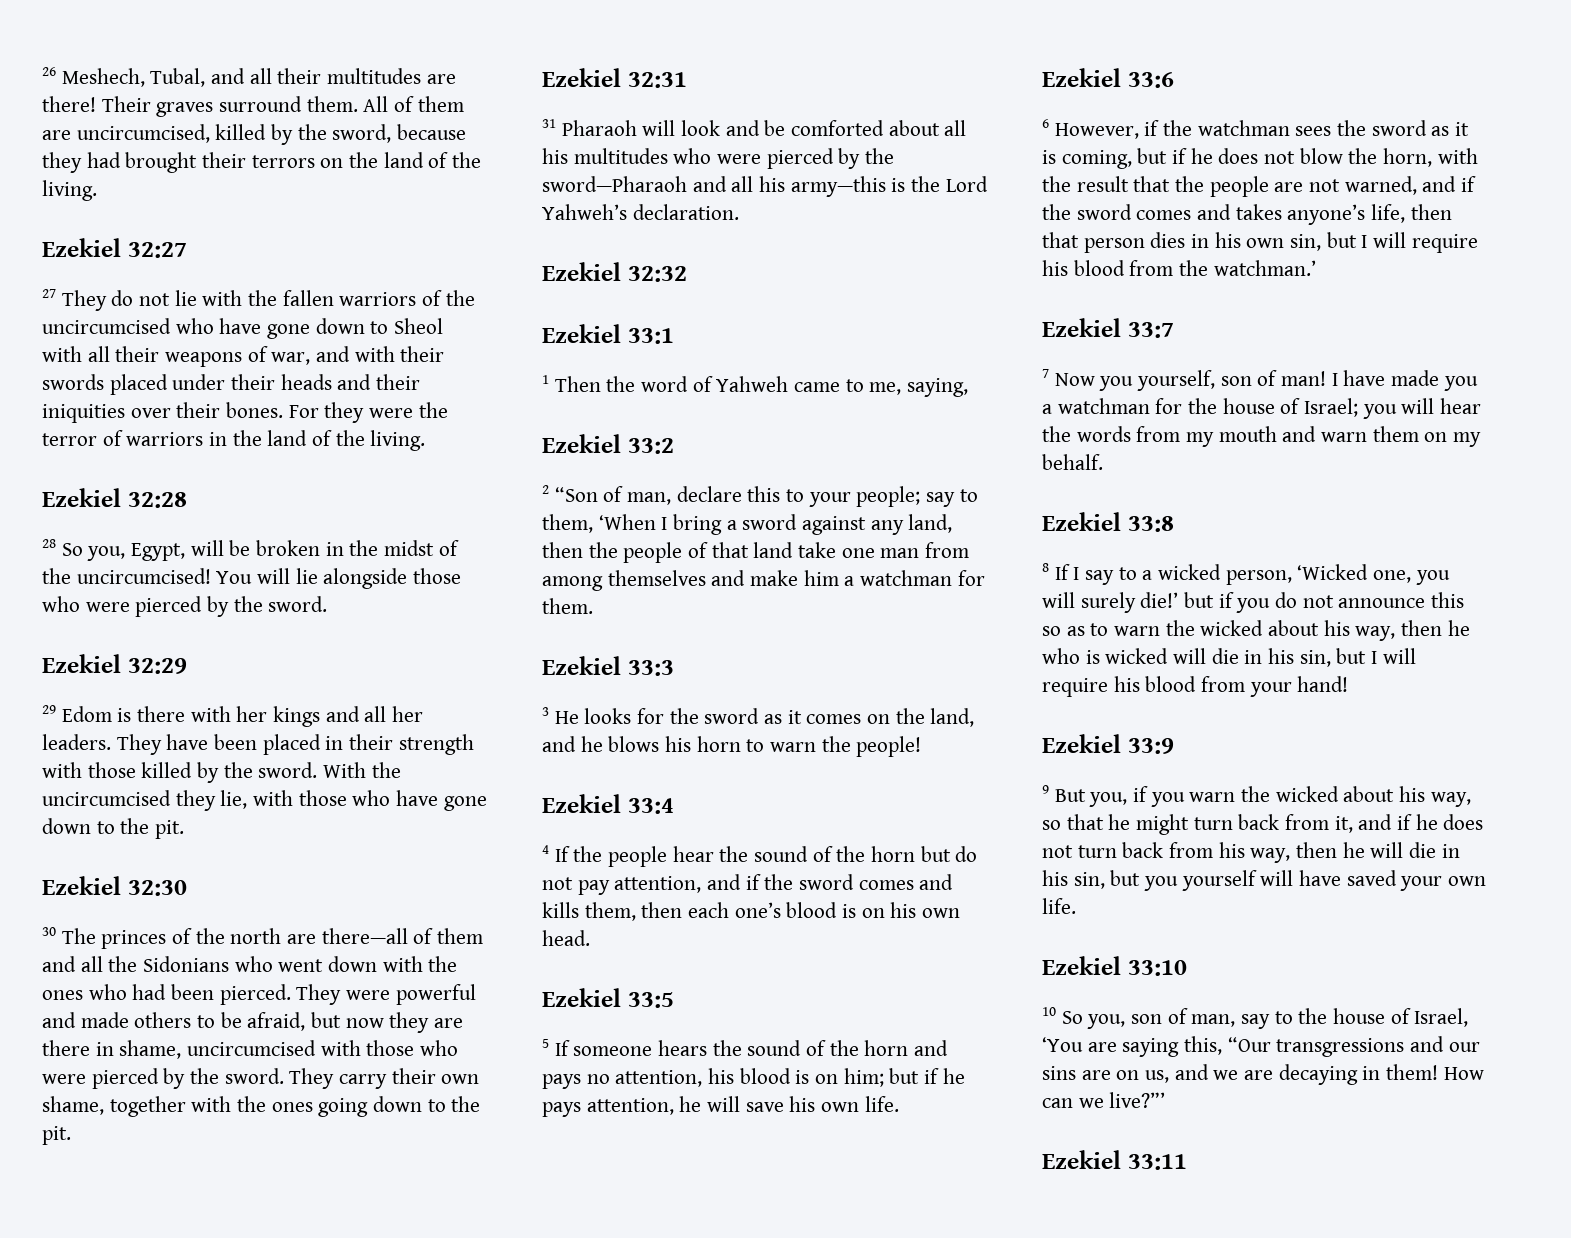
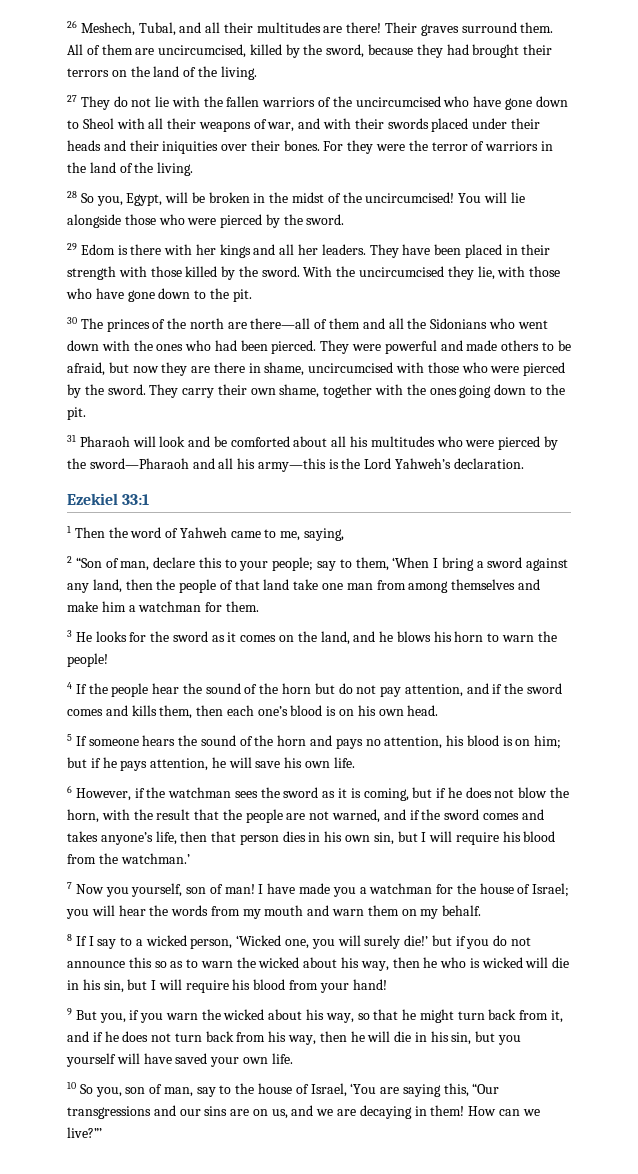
- Ezekiel 32:27
- Ezekiel 32:28
- Ezekiel 32:29
- Ezekiel 32:30
- Ezekiel 32:31
- Ezekiel 32:32
- Ezekiel 33:2
- Ezekiel 33:3
- Ezekiel 33:4
- Ezekiel 33:5
- Ezekiel 33:6
- Ezekiel 33:7
- Ezekiel 33:8
- Ezekiel 33:9
- Ezekiel 33:10
- Ezekiel 33:11

